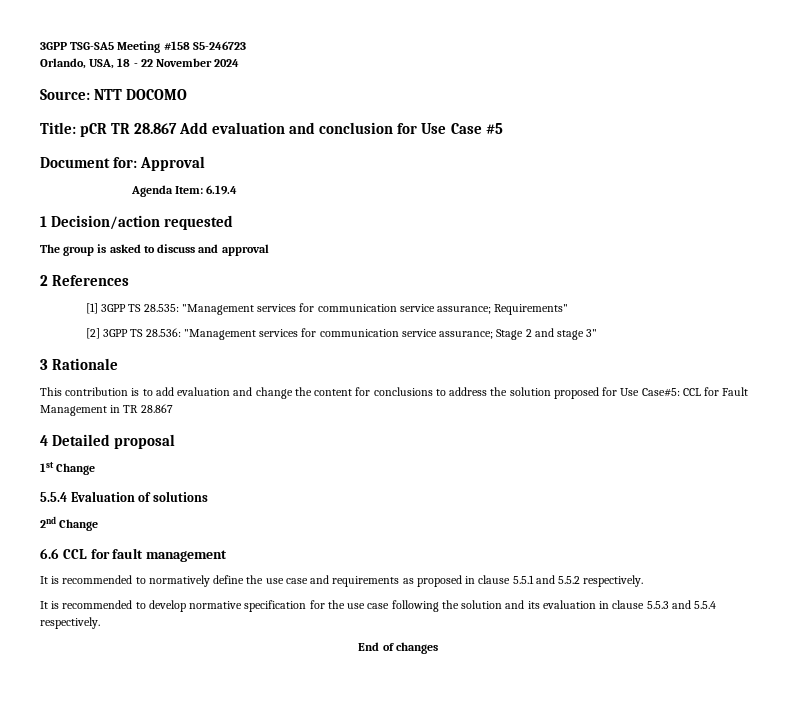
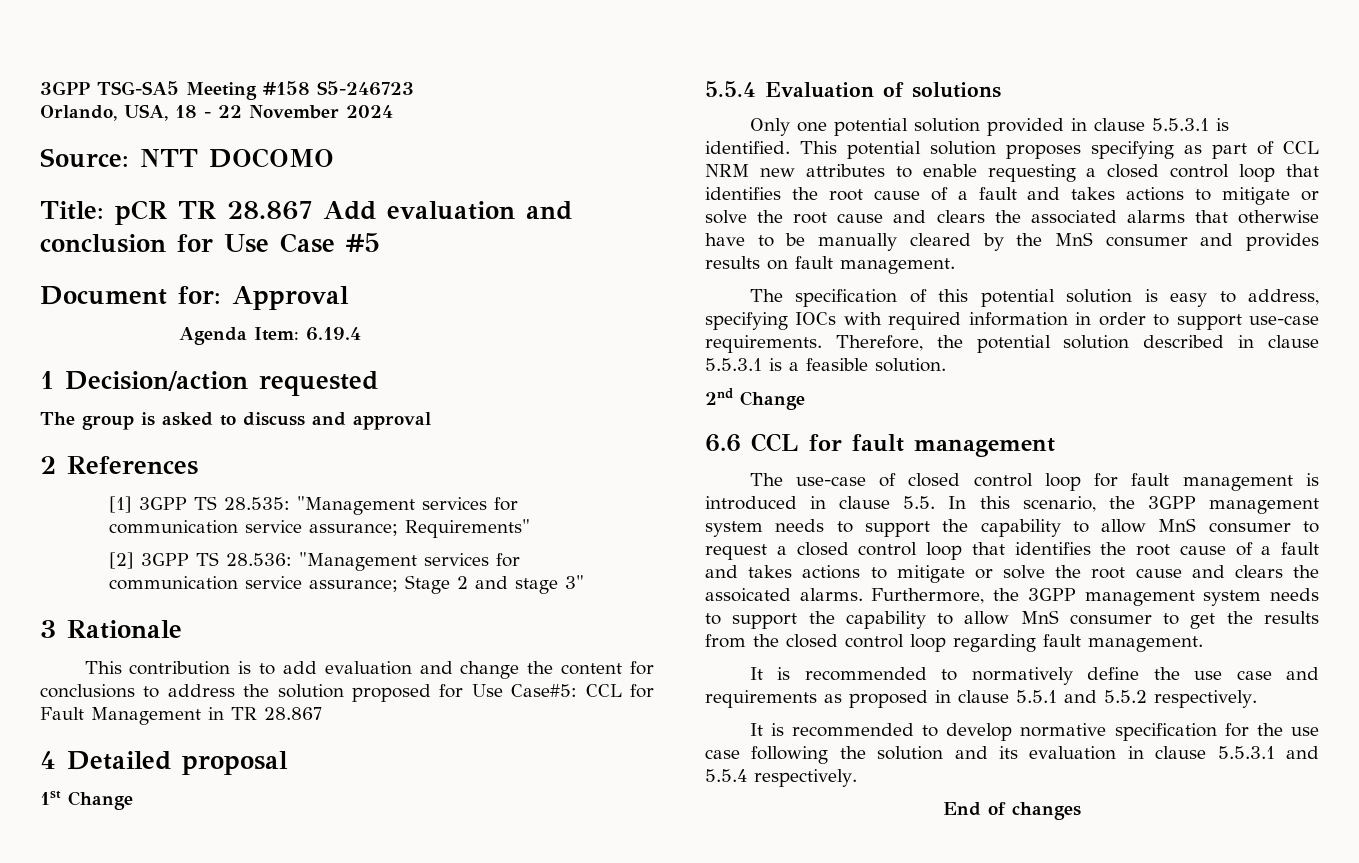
+ Only one potential solution provided in clause 5.5.3.1 is identified. This potential solution proposes specifying as part of CCL NRM new attributes to enable requesting a closed control loop that identifies the root cause of a fault and takes actions to mitigate or solve the root cause and clears the associated alarms that otherwise have to be manually cleared by the MnS consumer and provides results on fault management.
+ The specification of this potential solution is easy to address, specifying IOCs with required information in order to support use-case requirements. Therefore, the potential solution described in clause 5.5.3.1 is a feasible solution.
+ The use-case of closed control loop for fault management is introduced in clause 5.5. In this scenario, the 3GPP management system needs to support the capability to allow MnS consumer to request a closed control loop that identifies the root cause of a fault and takes actions to mitigate or solve the root cause and clears the assoicated alarms. Furthermore, the 3GPP management system needs to support the capability to allow MnS consumer to get the results from the closed control loop regarding fault management.
- It is recommended to develop normative specification for the use case following the solution and its evaluation in clause 5.5.3 and 5.5.4 respectively.
+ It is recommended to develop normative specification for the use case following the solution and its evaluation in clause 5.5.3.1 and 5.5.4 respectively.

